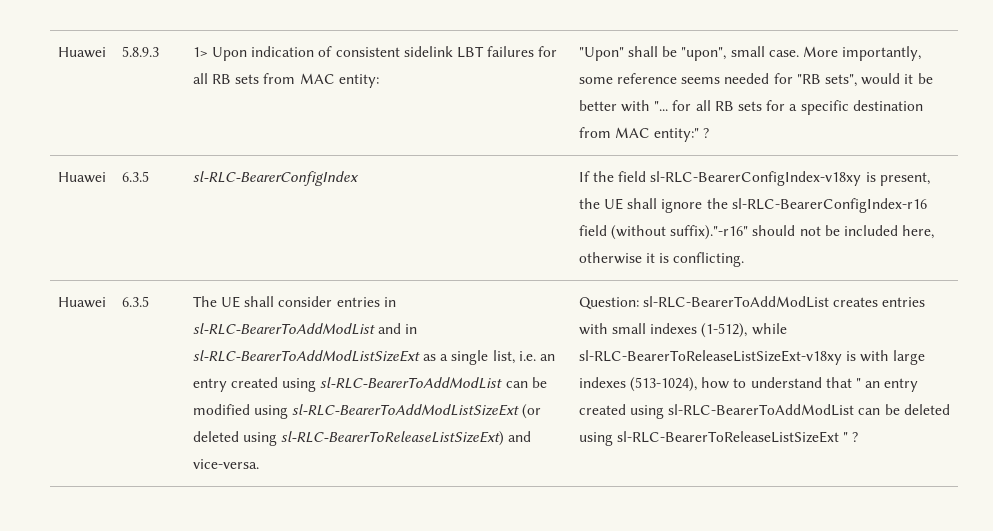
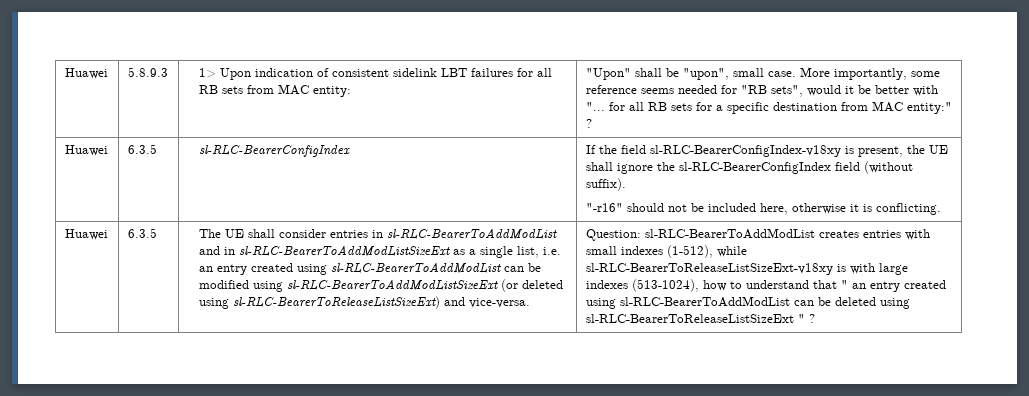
- Huawei | 6.3.5 | sl-RLC-BearerConfigIndex | If the field sl-RLC-BearerConfigIndex-v18xy is present, the UE shall ignore the sl-RLC-BearerConfigIndex-r16 field (without suffix)."-r16" should not be included here, otherwise it is conflicting.
+ Huawei | 6.3.5 | sl-RLC-BearerConfigIndex | If the field sl-RLC-BearerConfigIndex-v18xy is present, the UE shall ignore the sl-RLC-BearerConfigIndex field (without suffix).
+ "-r16" should not be included here, otherwise it is conflicting.

